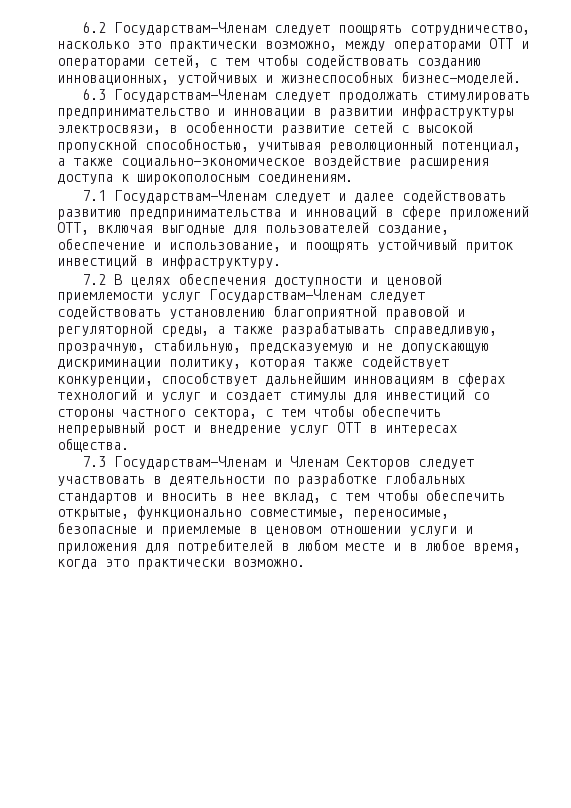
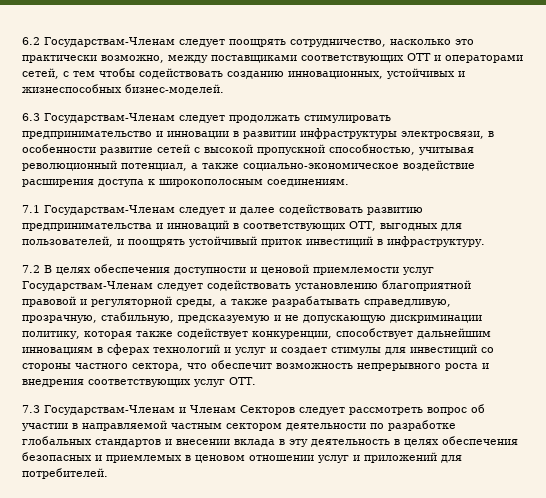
- 6.2 Государствам-Членам следует поощрять сотрудничество, насколько это практически возможно, между операторами ОТТ и операторами сетей, с тем чтобы содействовать созданию инновационных, устойчивых и жизнеспособных бизнес-моделей.
+ 6.2 Государствам-Членам следует поощрять сотрудничество, насколько это практически возможно, между поставщиками соответствующих ОТТ и операторами сетей, с тем чтобы содействовать созданию инновационных, устойчивых и жизнеспособных бизнес-моделей.
- 7.1 Государствам-Членам следует и далее содействовать развитию предпринимательства и инноваций в сфере приложений OTT, включая выгодные для пользователей создание, обеспечение и использование, и поощрять устойчивый приток инвестиций в инфраструктуру.
+ 7.1 Государствам-Членам следует и далее содействовать развитию предпринимательства и инноваций в соответствующих OTT, выгодных для пользователей, и поощрять устойчивый приток инвестиций в инфраструктуру.
- 7.2 В целях обеспечения доступности и ценовой приемлемости услуг Государствам-Членам следует содействовать установлению благоприятной правовой и регуляторной среды, а также разрабатывать справедливую, прозрачную, стабильную, предсказуемую и не допускающую дискриминации политику, которая также содействует конкуренции, способствует дальнейшим инновациям в сферах технологий и услуг и создает стимулы для инвестиций со стороны частного сектора, с тем чтобы обеспечить непрерывный рост и внедрение услуг ОТТ в интересах общества.
+ 7.2 В целях обеспечения доступности и ценовой приемлемости услуг Государствам-Членам следует содействовать установлению благоприятной правовой и регуляторной среды, а также разрабатывать справедливую, прозрачную, стабильную, предсказуемую и не допускающую дискриминации политику, которая также содействует конкуренции, способствует дальнейшим инновациям в сферах технологий и услуг и создает стимулы для инвестиций со стороны частного сектора, что обеспечит возможность непрерывного роста и внедрения соответствующих услуг ОТТ.
- 7.3 Государствам-Членам и Членам Секторов следует участвовать в деятельности по разработке глобальных стандартов и вносить в нее вклад, с тем чтобы обеспечить открытые, функционально совместимые, переносимые, безопасные и приемлемые в ценовом отношении услуги и приложения для потребителей в любом месте и в любое время, когда это практически возможно.
+ 7.3 Государствам-Членам и Членам Секторов следует рассмотреть вопрос об участии в направляемой частным сектором деятельности по разработке глобальных стандартов и внесении вклада в эту деятельность в целях обеспечения безопасных и приемлемых в ценовом отношении услуг и приложений для потребителей.

